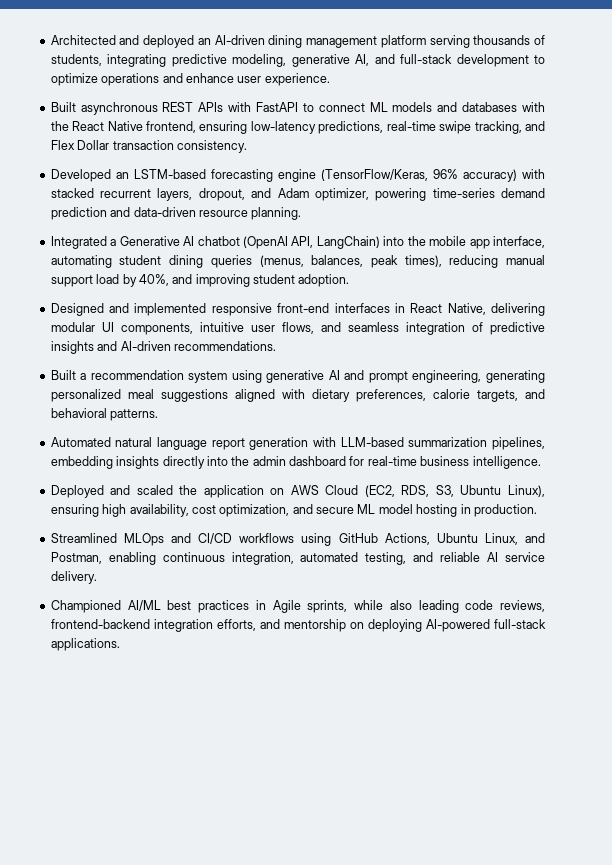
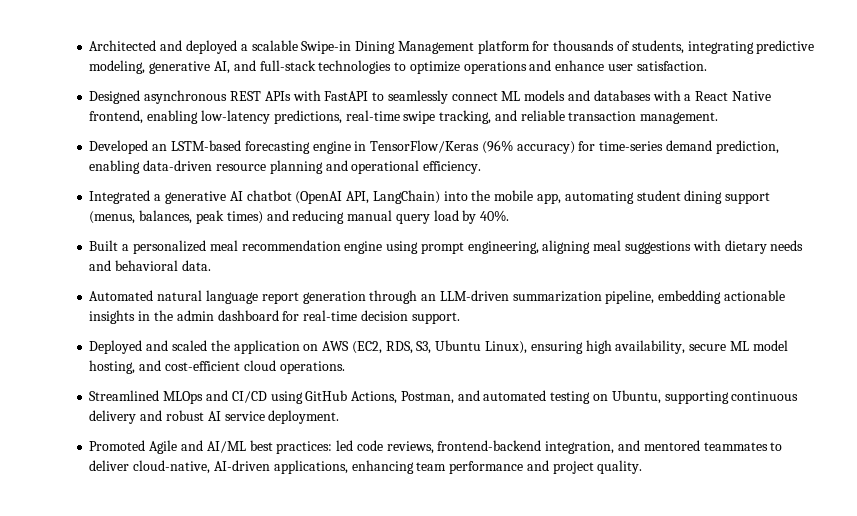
- Architected and deployed an AI-driven dining management platform serving thousands of students, integrating predictive modeling, generative AI, and full-stack development to optimize operations and enhance user experience.
- Built asynchronous REST APIs with FastAPI to connect ML models and databases with the React Native frontend, ensuring low-latency predictions, real-time swipe tracking, and Flex Dollar transaction consistency.
+ Architected and deployed a scalable Swipe-in Dining Management platform for thousands of students, integrating predictive modeling, generative AI, and full-stack technologies to optimize operations and enhance user satisfaction.
+ Designed asynchronous REST APIs with FastAPI to seamlessly connect ML models and databases with a React Native frontend, enabling low-latency predictions, real-time swipe tracking, and reliable transaction management.
- Developed an LSTM-based forecasting engine (TensorFlow/Keras, 96% accuracy) with stacked recurrent layers, dropout, and Adam optimizer, powering time-series demand prediction and data-driven resource planning.
+ Developed an LSTM-based forecasting engine in TensorFlow/Keras (96% accuracy) for time-series demand prediction, enabling data-driven resource planning and operational efficiency.
- Integrated a Generative AI chatbot (OpenAI API, LangChain) into the mobile app interface, automating student dining queries (menus, balances, peak times), reducing manual support load by 40%, and improving student adoption.
- Designed and implemented responsive front-end interfaces in React Native, delivering modular UI components, intuitive user flows, and seamless integration of predictive insights and AI-driven recommendations.
- Built a recommendation system using generative AI and prompt engineering, generating personalized meal suggestions aligned with dietary preferences, calorie targets, and behavioral patterns.
+ Integrated a generative AI chatbot (OpenAI API, LangChain) into the mobile app, automating student dining support (menus, balances, peak times) and reducing manual query load by 40%.
+ Built a personalized meal recommendation engine using prompt engineering, aligning meal suggestions with dietary needs and behavioral data.
- Automated natural language report generation with LLM-based summarization pipelines, embedding insights directly into the admin dashboard for real-time business intelligence.
+ Automated natural language report generation through an LLM-driven summarization pipeline, embedding actionable insights in the admin dashboard for real-time decision support.
- Deployed and scaled the application on AWS Cloud (EC2, RDS, S3, Ubuntu Linux), ensuring high availability, cost optimization, and secure ML model hosting in production.
+ Deployed and scaled the application on AWS (EC2, RDS, S3, Ubuntu Linux), ensuring high availability, secure ML model hosting, and cost-efficient cloud operations.
- Streamlined MLOps and CI/CD workflows using GitHub Actions, Ubuntu Linux, and Postman, enabling continuous integration, automated testing, and reliable AI service delivery.
- Championed AI/ML best practices in Agile sprints, while also leading code reviews, frontend-backend integration efforts, and mentorship on deploying AI-powered full-stack applications.
+ Streamlined MLOps and CI/CD using GitHub Actions, Postman, and automated testing on Ubuntu, supporting continuous delivery and robust AI service deployment.
+ Promoted Agile and AI/ML best practices: led code reviews, frontend-backend integration, and mentored teammates to deliver cloud-native, AI-driven applications, enhancing team performance and project quality.

